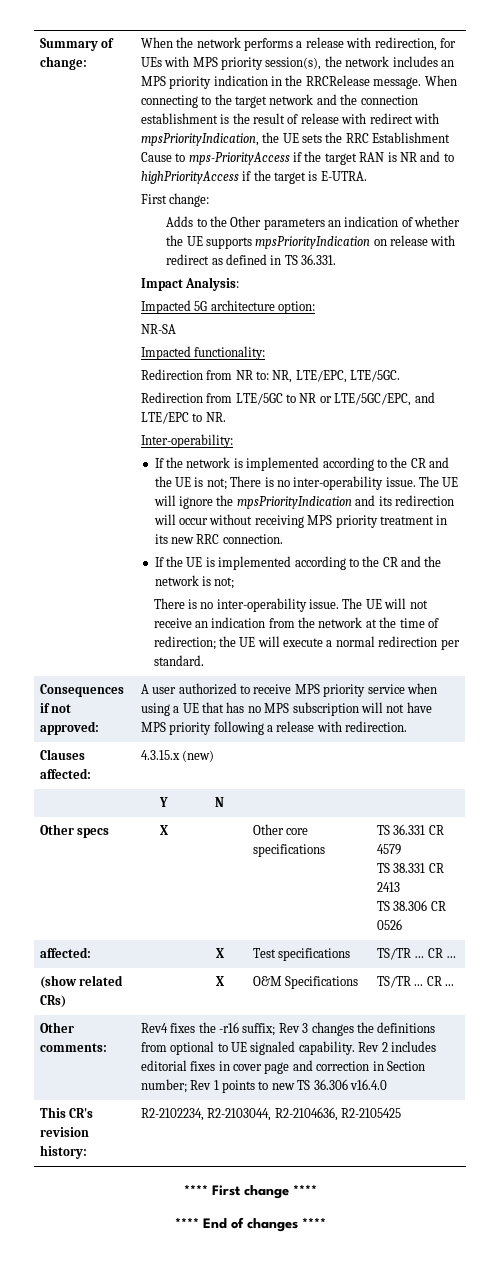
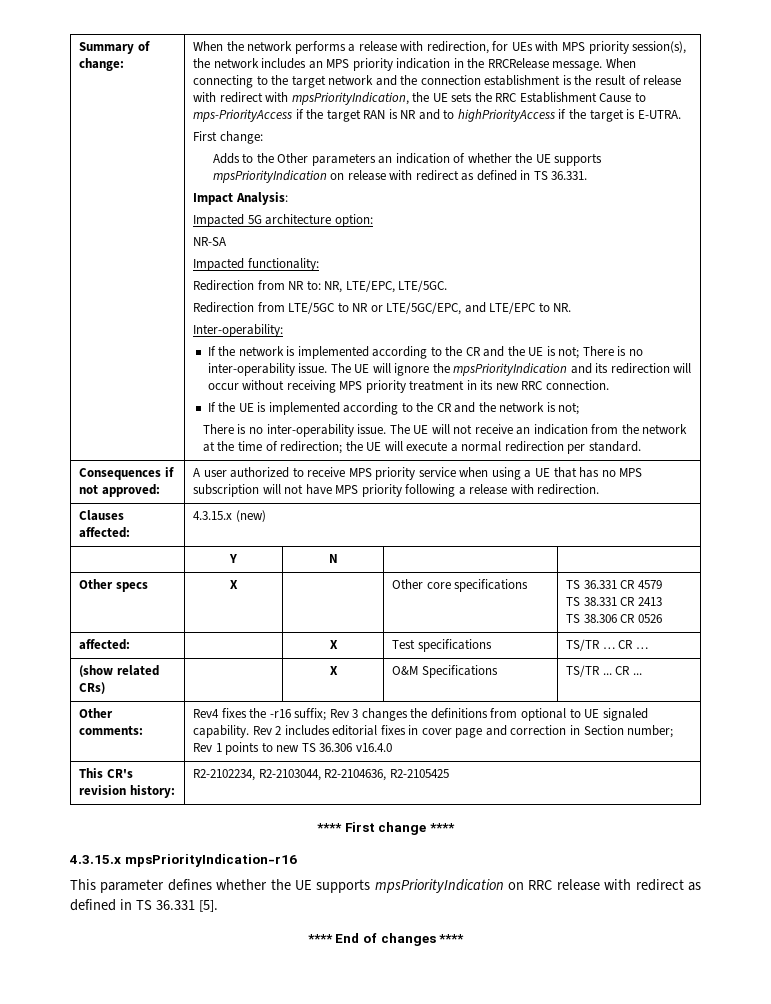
+ 4.3.15.x mpsPriorityIndication-r16
+ This parameter defines whether the UE supports mpsPriorityIndication on RRC release with redirect as defined in TS 36.331 [5].

